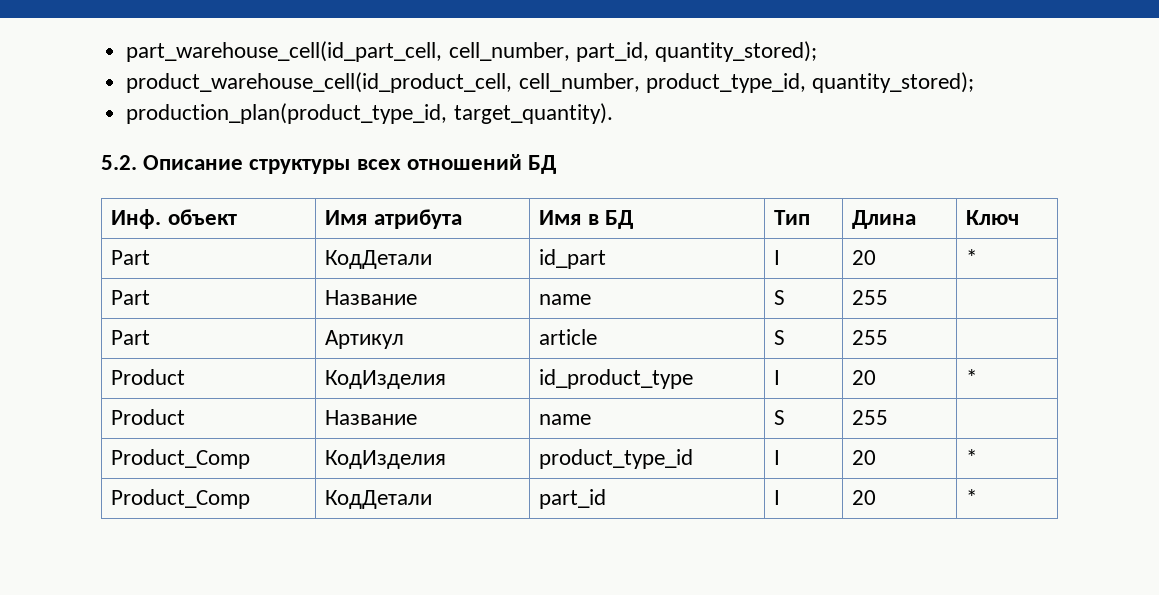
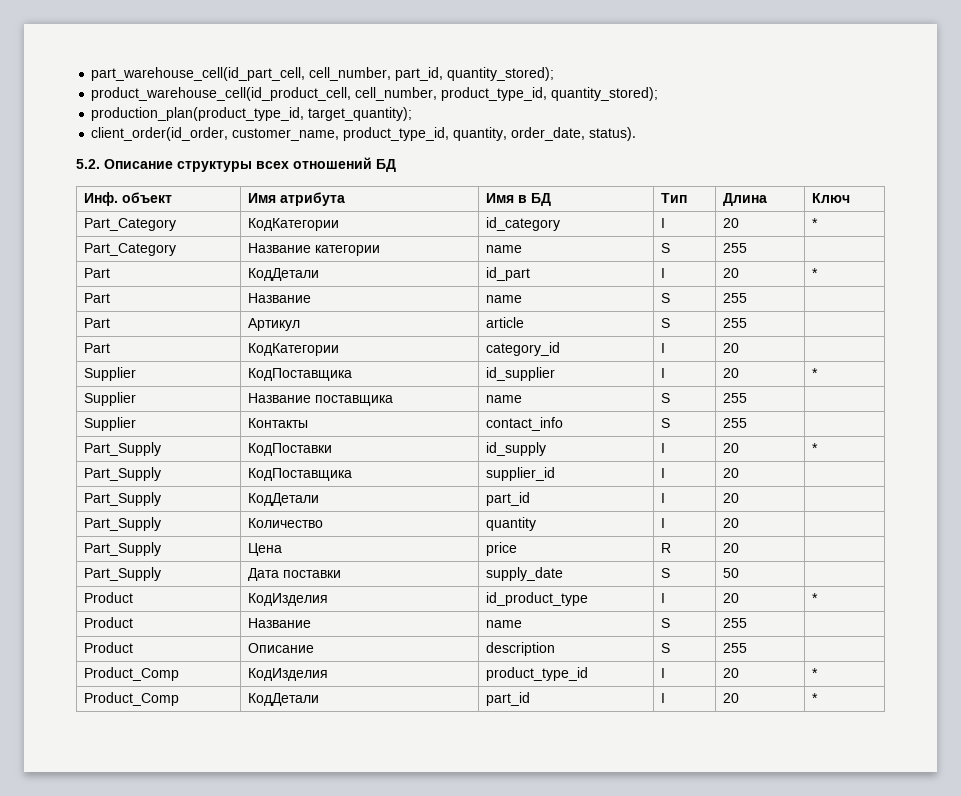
- production_plan(product_type_id, target_quantity).
+ production_plan(product_type_id, target_quantity);
+ client_order(id_order, customer_name, product_type_id, quantity, order_date, status).
+ Part_Category | КодКатегории | id_category | I | 20 | *
+ Part_Category | Название категории | name | S | 255 |
+ Part | КодКатегории | category_id | I | 20 |
+ Supplier | КодПоставщика | id_supplier | I | 20 | *
+ Supplier | Название поставщика | name | S | 255 |
+ Supplier | Контакты | contact_info | S | 255 |
+ Part_Supply | КодПоставки | id_supply | I | 20 | *
+ Part_Supply | КодПоставщика | supplier_id | I | 20 |
+ Part_Supply | КодДетали | part_id | I | 20 |
+ Part_Supply | Количество | quantity | I | 20 |
+ Part_Supply | Цена | price | R | 20 |
+ Part_Supply | Дата поставки | supply_date | S | 50 |
+ Product | Описание | description | S | 255 |

